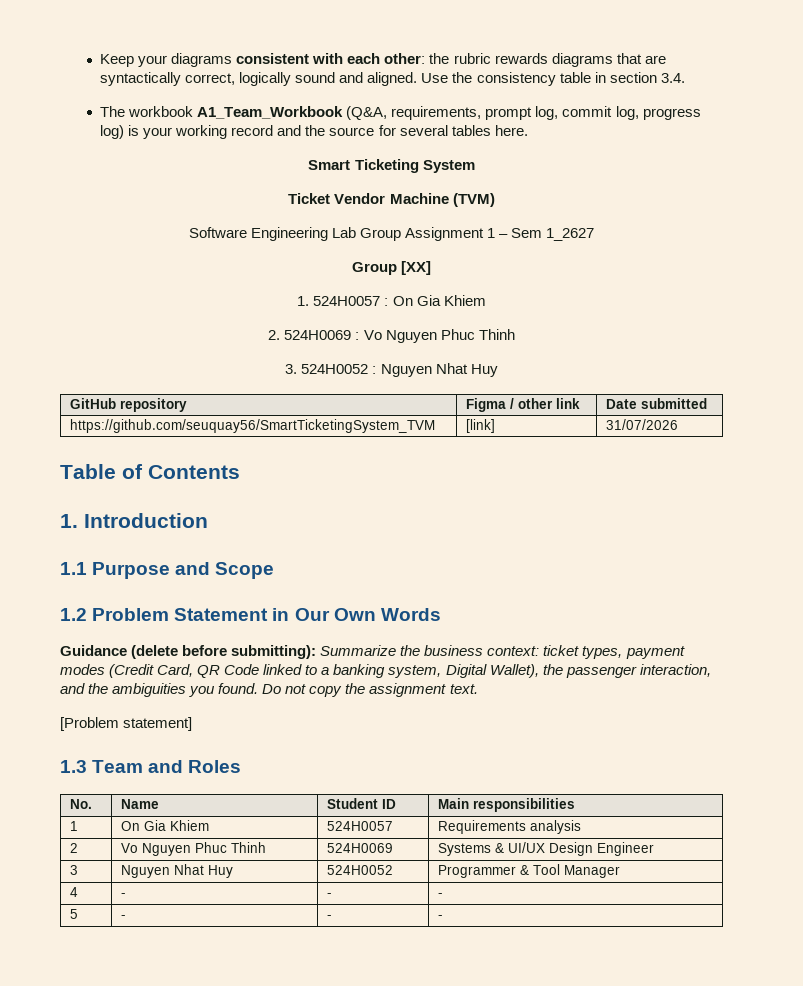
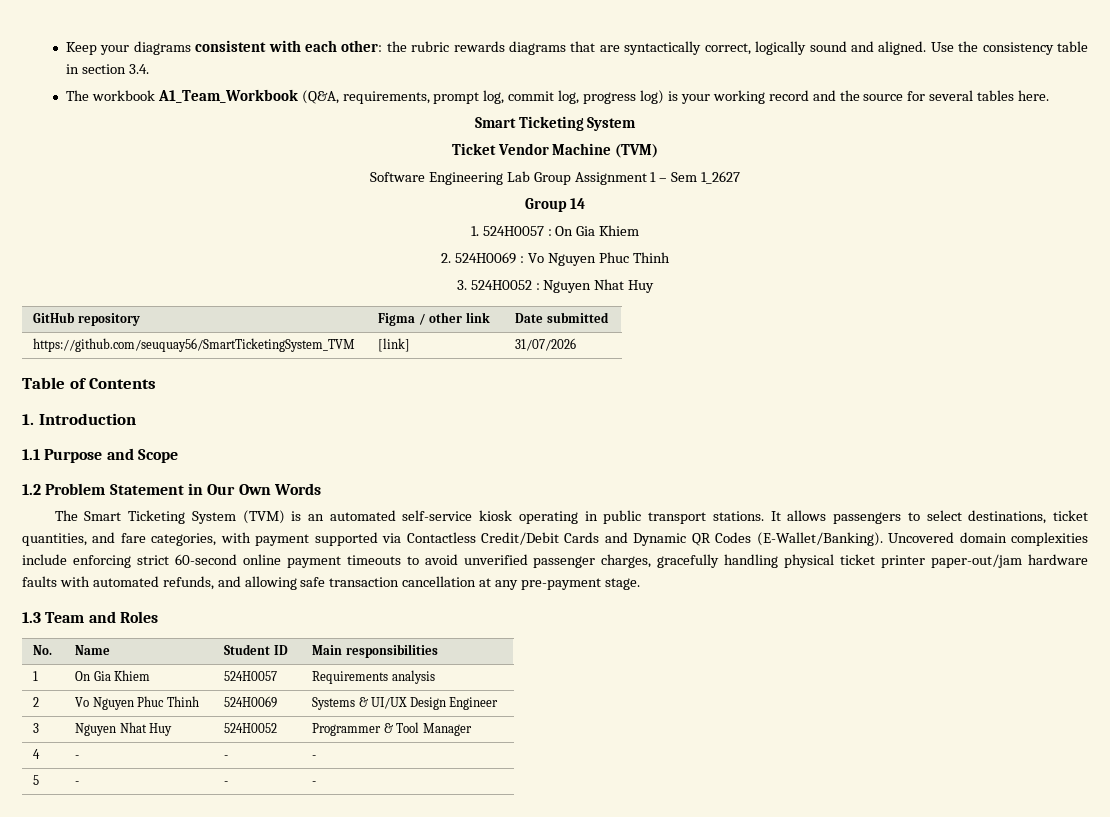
- Group [XX]
+ Group 14
- Guidance (delete before submitting): Summarize the business context: ticket types, payment modes (Credit Card, QR Code linked to a banking system, Digital Wallet), the passenger interaction, and the ambiguities you found. Do not copy the assignment text.
- [Problem statement]
+ The Smart Ticketing System (TVM) is an automated self-service kiosk operating in public transport stations. It allows passengers to select destinations, ticket quantities, and fare categories, with payment supported via Contactless Credit/Debit Cards and Dynamic QR Codes (E-Wallet/Banking). Uncovered domain complexities include enforcing strict 60-second online payment timeouts to avoid unverified passenger charges, gracefully handling physical ticket printer paper-out/jam hardware faults with automated refunds, and allowing safe transaction cancellation at any pre-payment stage.

